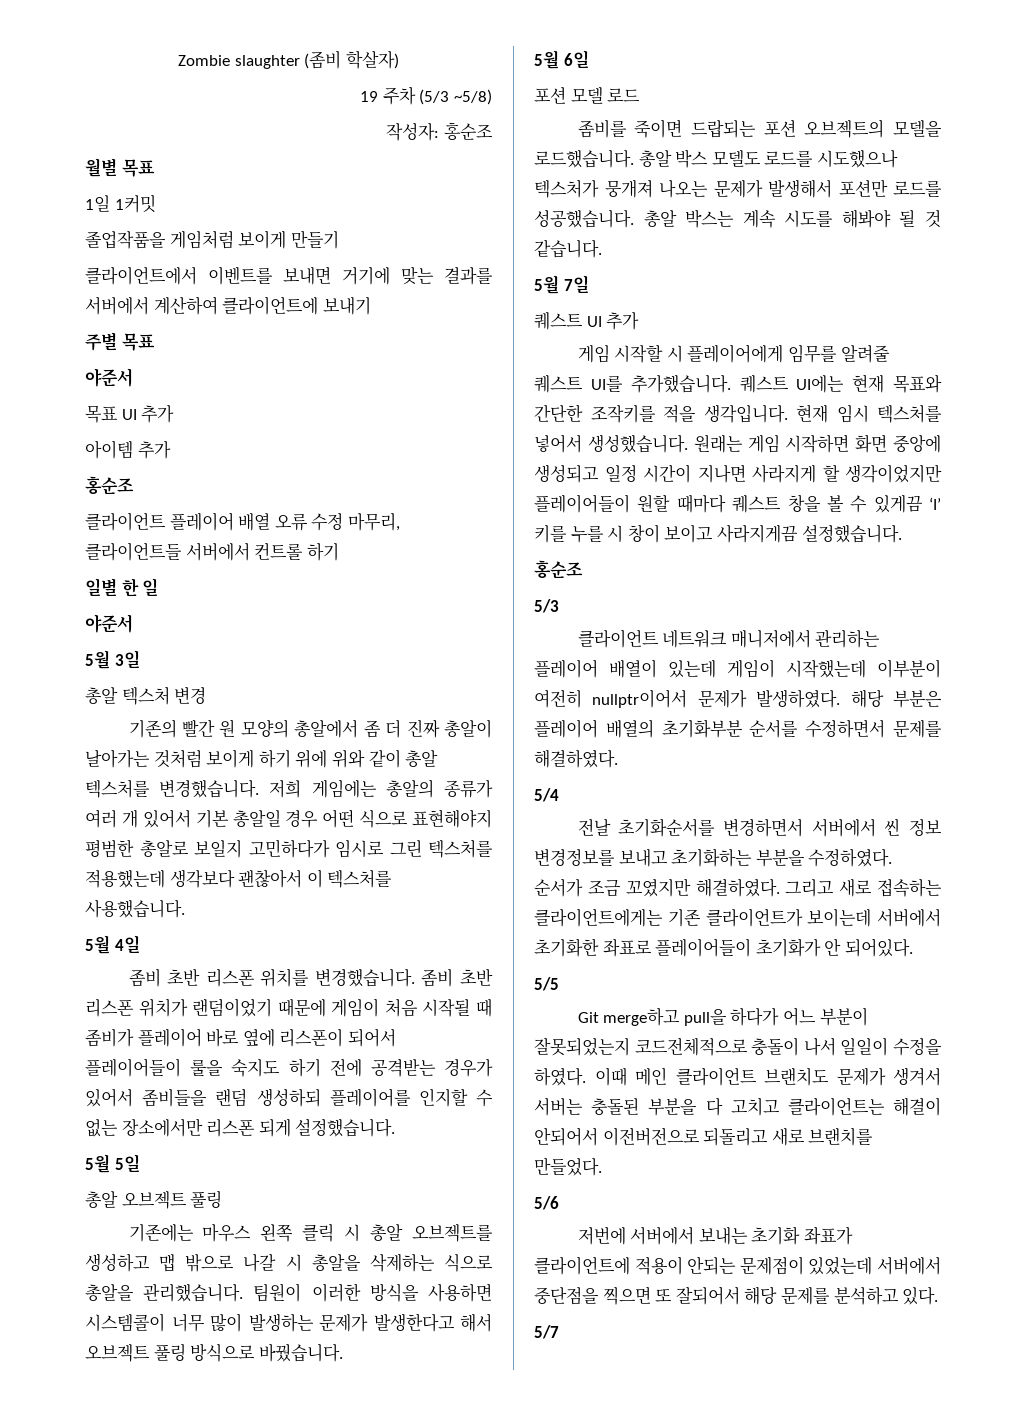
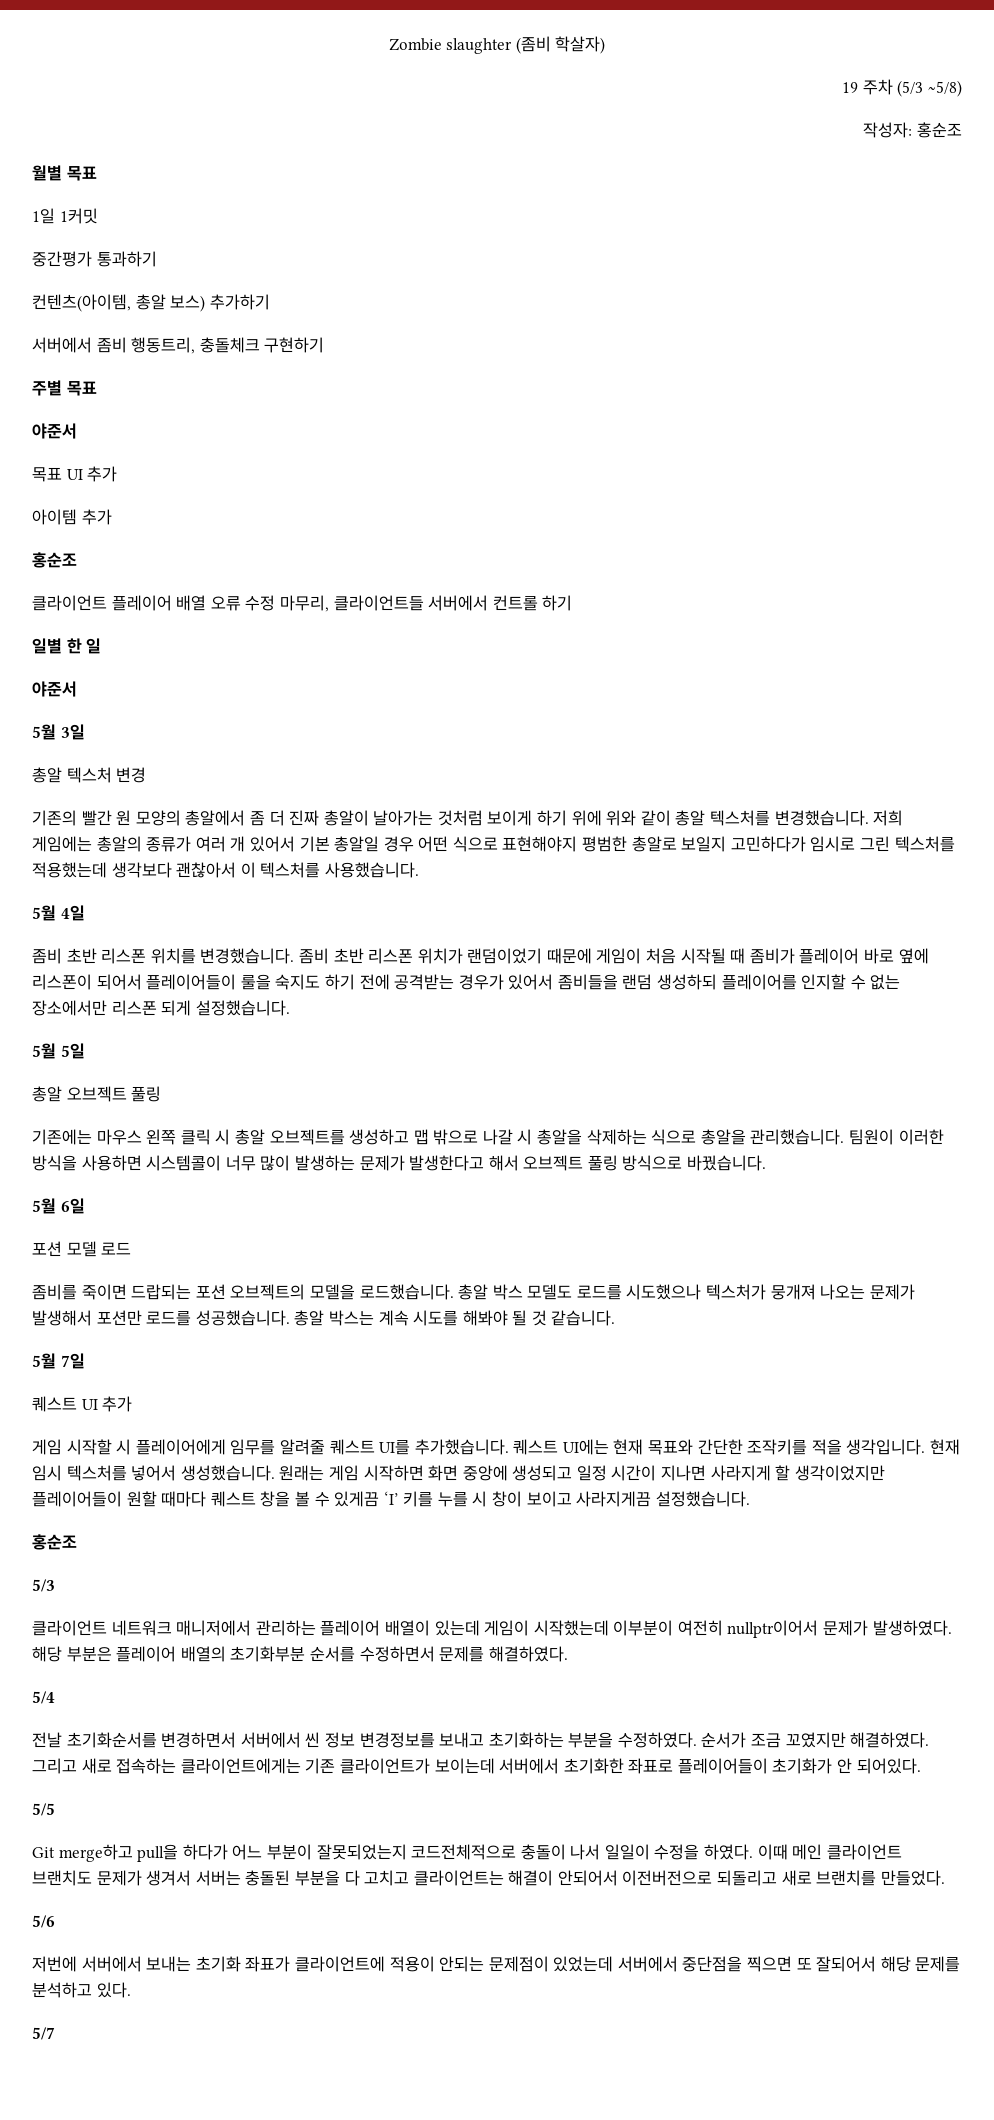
- 졸업작품을 게임처럼 보이게 만들기
- 클라이언트에서 이벤트를 보내면 거기에 맞는 결과를 서버에서 계산하여 클라이언트에 보내기
+ 중간평가 통과하기
+ 컨텐츠(아이템, 총알 보스) 추가하기
+ 서버에서 좀비 행동트리, 충돌체크 구현하기

